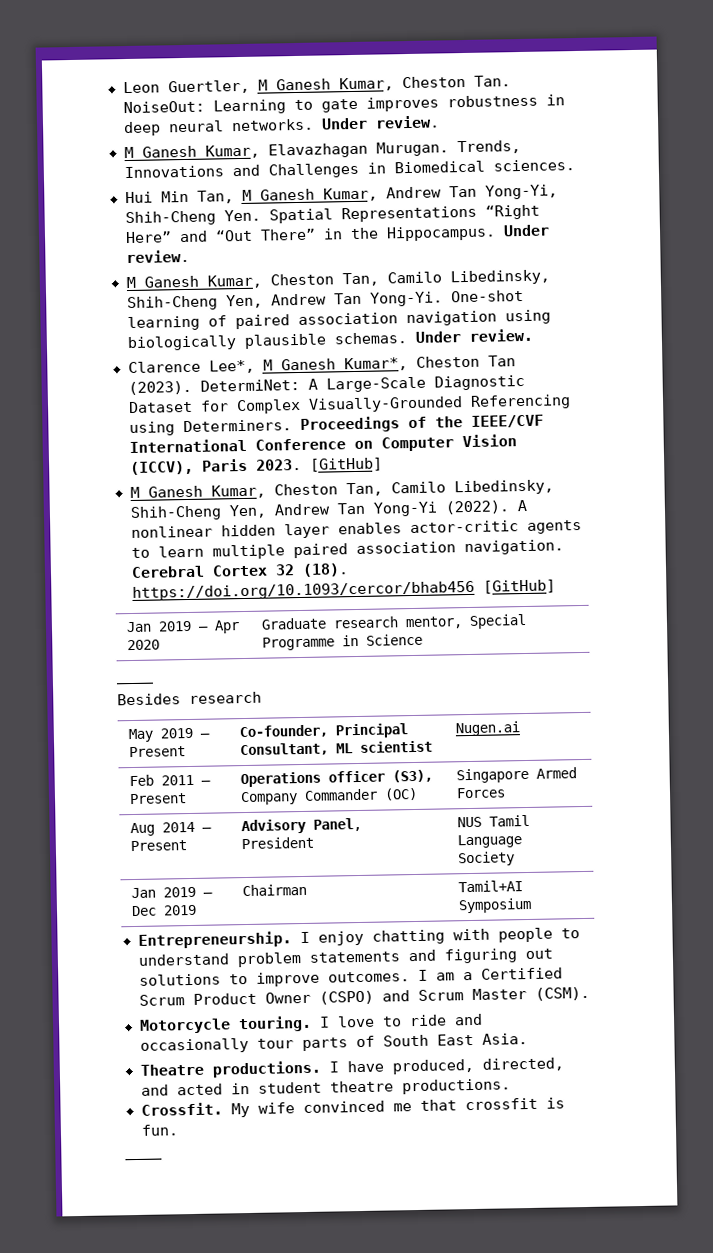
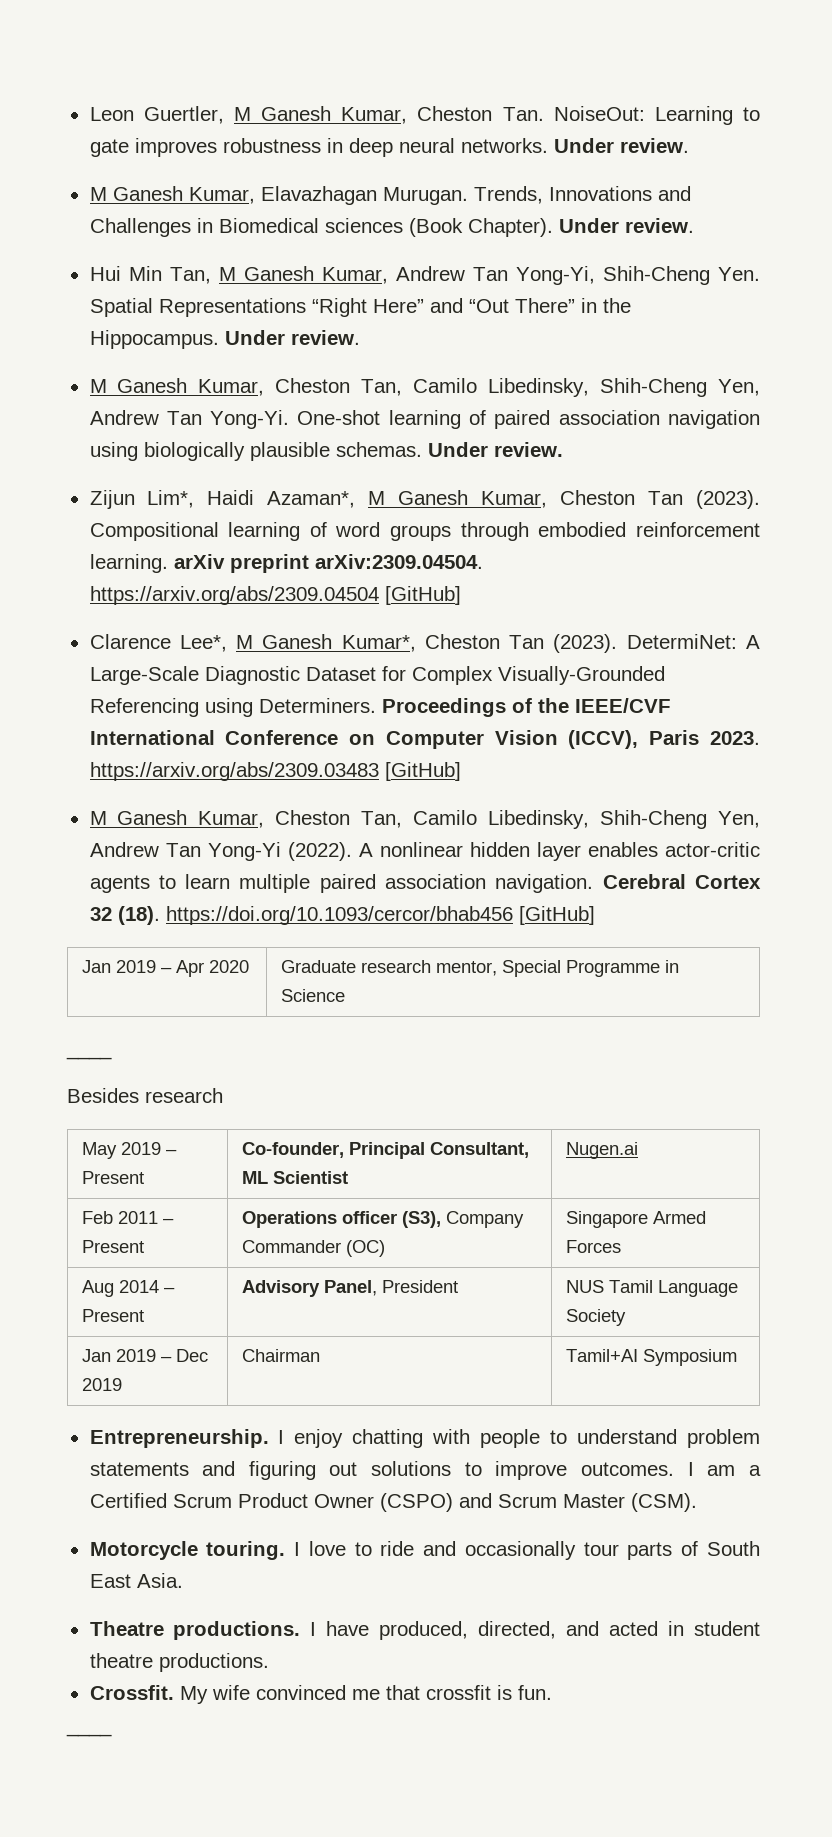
- Trends, Innovations and Challenges in Biomedical sciences.
+ Trends, Innovations and Challenges in Biomedical sciences (Book Chapter). Under review.
+ Zijun Lim*, Haidi Azaman*, M Ganesh Kumar, Cheston Tan (2023). Compositional learning of word groups through embodied reinforcement learning. arXiv preprint arXiv:2309.04504. https://arxiv.org/abs/2309.04504 [GitHub]
- Proceedings of the IEEE/CVF International Conference on Computer Vision (ICCV), Paris 2023. [GitHub]
+ Proceedings of the IEEE/CVF International Conference on Computer Vision (ICCV), Paris 2023. https://arxiv.org/abs/2309.03483 [GitHub]
- May 2019 – Present | Co-founder, Principal Consultant, ML scientist | Nugen.ai
+ May 2019 – Present | Co-founder, Principal Consultant, ML Scientist | Nugen.ai

